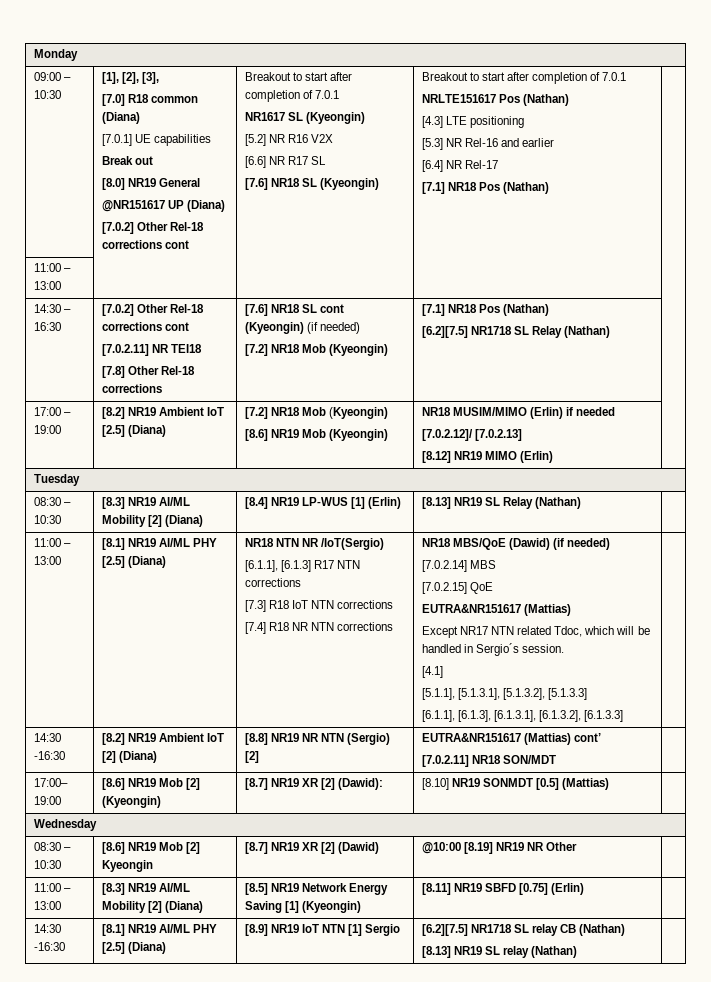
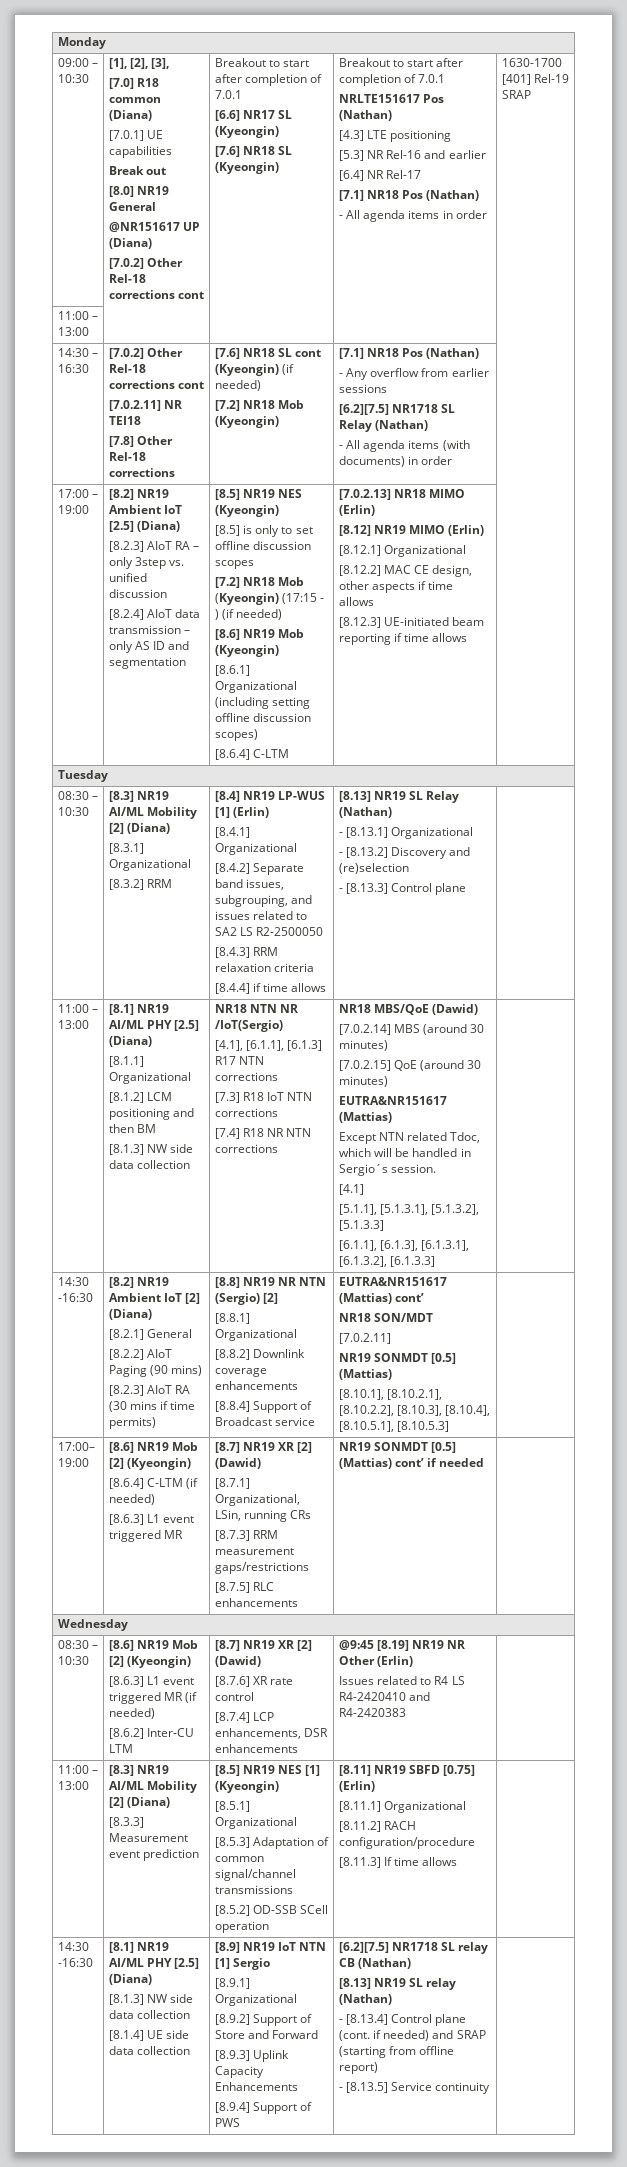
- NR1617 SL (Kyeongin)
- [5.2] NR R16 V2X
- [6.6] NR R17 SL
+ [6.6] NR17 SL (Kyeongin)
+ - All agenda items in order | 1630-1700 [401] Rel-19 SRAP
+ - Any overflow from earlier sessions
+ - All agenda items (with documents) in order
- [8.2] NR19 Ambient IoT [2.5] (Diana) | [7.2] NR18 Mob (Kyeongin)
+ [8.2] NR19 Ambient IoT [2.5] (Diana)
+ [8.2.3] AIoT RA – only 3step vs. unified discussion
+ [8.2.4] AIoT data transmission – only AS ID and segmentation | [8.5] NR19 NES (Kyeongin)
+ [8.5] is only to set offline discussion scopes
+ [7.2] NR18 Mob (Kyeongin) (17:15 - ) (if needed)
- NR18 MUSIM/MIMO (Erlin) if needed
- [7.0.2.12]/ [7.0.2.13]
+ [8.6.1] Organizational (including setting offline discussion scopes)
+ [8.6.4] C-LTM | [7.0.2.13] NR18 MIMO (Erlin)
  [8.12] NR19 MIMO (Erlin)
+ [8.12.1] Organizational
+ [8.12.2] MAC CE design, other aspects if time allows
+ [8.12.3] UE-initiated beam reporting if time allows
+ [8.3.1] Organizational
+ [8.3.2] RRM
+ [8.4.1] Organizational
+ [8.4.2] Separate band issues, subgrouping, and issues related to SA2 LS R2-2500050
+ [8.4.3] RRM relaxation criteria
+ [8.4.4] if time allows
+ - [8.13.1] Organizational
+ - [8.13.2] Discovery and (re)selection
+ - [8.13.3] Control plane
+ [8.1.1] Organizational
+ [8.1.2] LCM positioning and then BM
+ [8.1.3] NW side data collection
- [6.1.1], [6.1.3] R17 NTN corrections
+ [4.1], [6.1.1], [6.1.3] R17 NTN corrections
- NR18 MBS/QoE (Dawid) (if needed)
+ NR18 MBS/QoE (Dawid)
- [7.0.2.14] MBS
+ [7.0.2.14] MBS (around 30 minutes)
- [7.0.2.15] QoE
+ [7.0.2.15] QoE (around 30 minutes)
- Except NR17 NTN related Tdoc, which will be handled in Sergio´s session.
+ Except NTN related Tdoc, which will be handled in Sergio´s session.
+ [8.2.1] General
+ [8.2.2] AIoT Paging (90 mins)
+ [8.2.3] AIoT RA (30 mins if time permits)
+ [8.8.1] Organizational
+ [8.8.2] Downlink coverage enhancements
+ [8.8.4] Support of Broadcast service
- [7.0.2.11] NR18 SON/MDT
+ NR18 SON/MDT
+ [7.0.2.11]
+ NR19 SONMDT [0.5] (Mattias)
+ [8.10.1], [8.10.2.1], [8.10.2.2], [8.10.3], [8.10.4], [8.10.5.1], [8.10.5.3]
- 17:00– 19:00 | [8.6] NR19 Mob [2] (Kyeongin) | [8.7] NR19 XR [2] (Dawid): | [8.10] NR19 SONMDT [0.5] (Mattias) |
+ 17:00– 19:00 | [8.6] NR19 Mob [2] (Kyeongin)
+ [8.6.4] C-LTM (if needed)
+ [8.6.3] L1 event triggered MR | [8.7] NR19 XR [2] (Dawid)
+ [8.7.1] Organizational, LSin, running CRs
+ [8.7.3] RRM measurement gaps/restrictions
+ [8.7.5] RLC enhancements | NR19 SONMDT [0.5] (Mattias) cont’ if needed |
- 08:30 – 10:30 | [8.6] NR19 Mob [2] Kyeongin | [8.7] NR19 XR [2] (Dawid) | @10:00 [8.19] NR19 NR Other
+ 08:30 – 10:30 | [8.6] NR19 Mob [2] (Kyeongin)
+ [8.6.3] L1 event triggered MR (if needed)
+ [8.6.2] Inter-CU LTM | [8.7] NR19 XR [2] (Dawid)
+ [8.7.6] XR rate control
+ [8.7.4] LCP enhancements, DSR enhancements | @9:45 [8.19] NR19 NR Other (Erlin)
+ Issues related to R4 LS R4-2420410 and R4-2420383
- [8.5] NR19 Network Energy Saving [1] (Kyeongin)
+ [8.3.3] Measurement event prediction | [8.5] NR19 NES [1] (Kyeongin)
+ [8.5.1] Organizational
+ [8.5.3] Adaptation of common signal/channel transmissions
+ [8.5.2] OD-SSB SCell operation
+ [8.11.1] Organizational
+ [8.11.2] RACH configuration/procedure
+ [8.11.3] If time allows
  14:30 -16:30 | [8.1] NR19 AI/ML PHY [2.5] (Diana)
+ [8.1.3] NW side data collection
+ [8.1.4] UE side data collection
+ [8.9.1] Organizational
+ [8.9.2] Support of Store and Forward
+ [8.9.3] Uplink Capacity Enhancements
+ [8.9.4] Support of PWS
+ - [8.13.4] Control plane (cont. if needed) and SRAP (starting from offline report)
+ - [8.13.5] Service continuity

